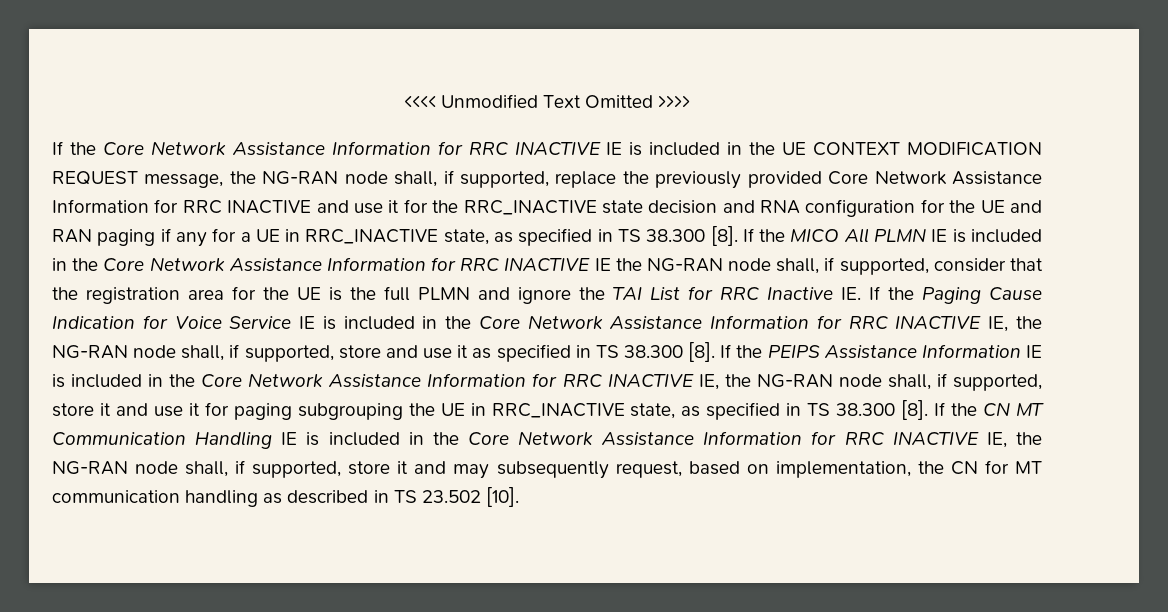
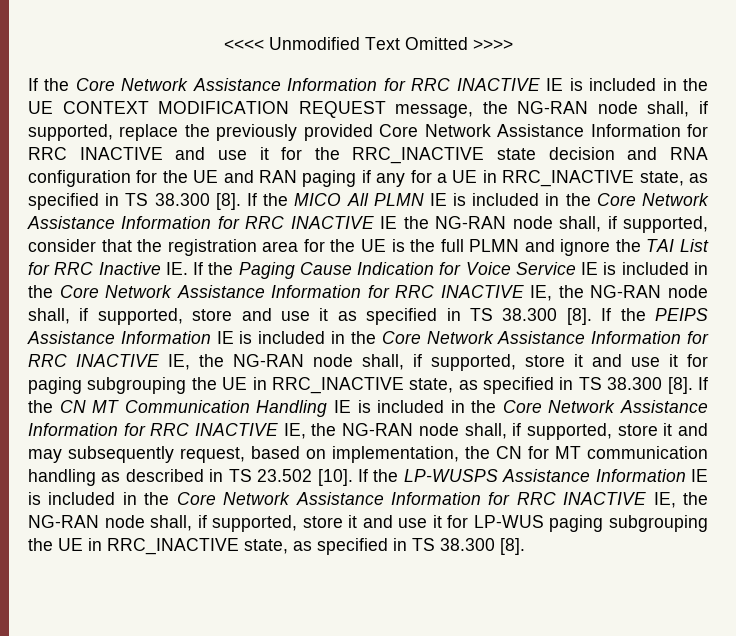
+ If the LP-WUSPS Assistance Information IE is included in the Core Network Assistance Information for RRC INACTIVE IE, the NG-RAN node shall, if supported, store it and use it for LP-WUS paging subgrouping the UE in RRC_INACTIVE state, as specified in TS 38.300 [8].

